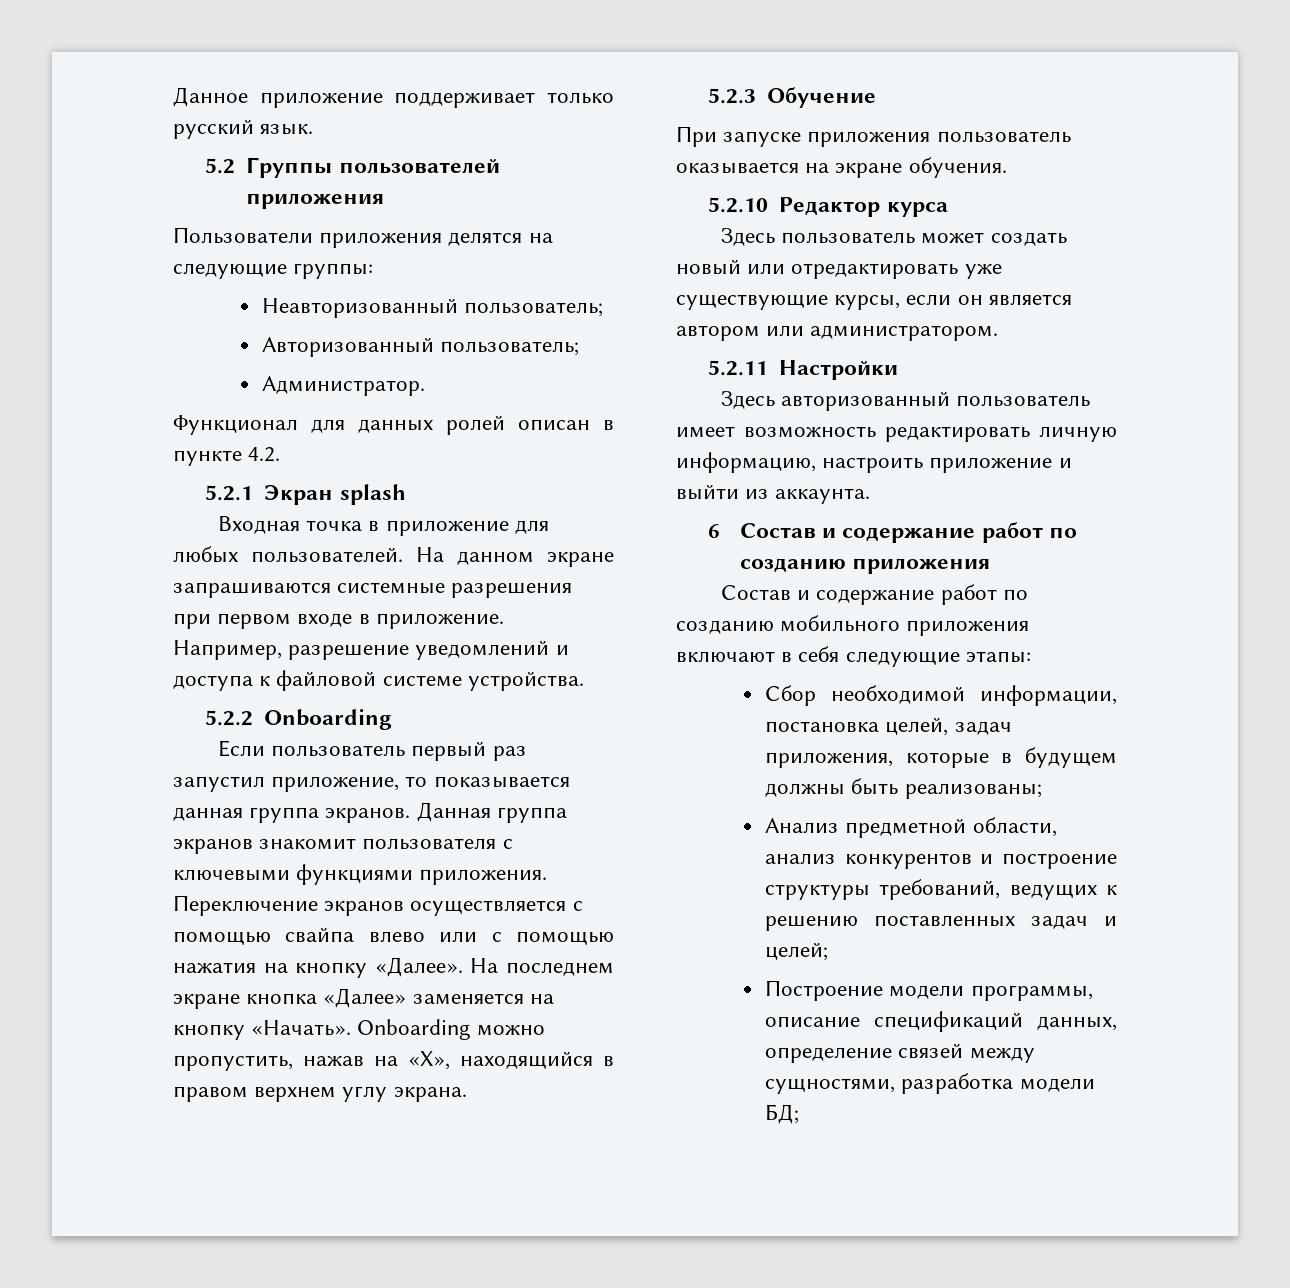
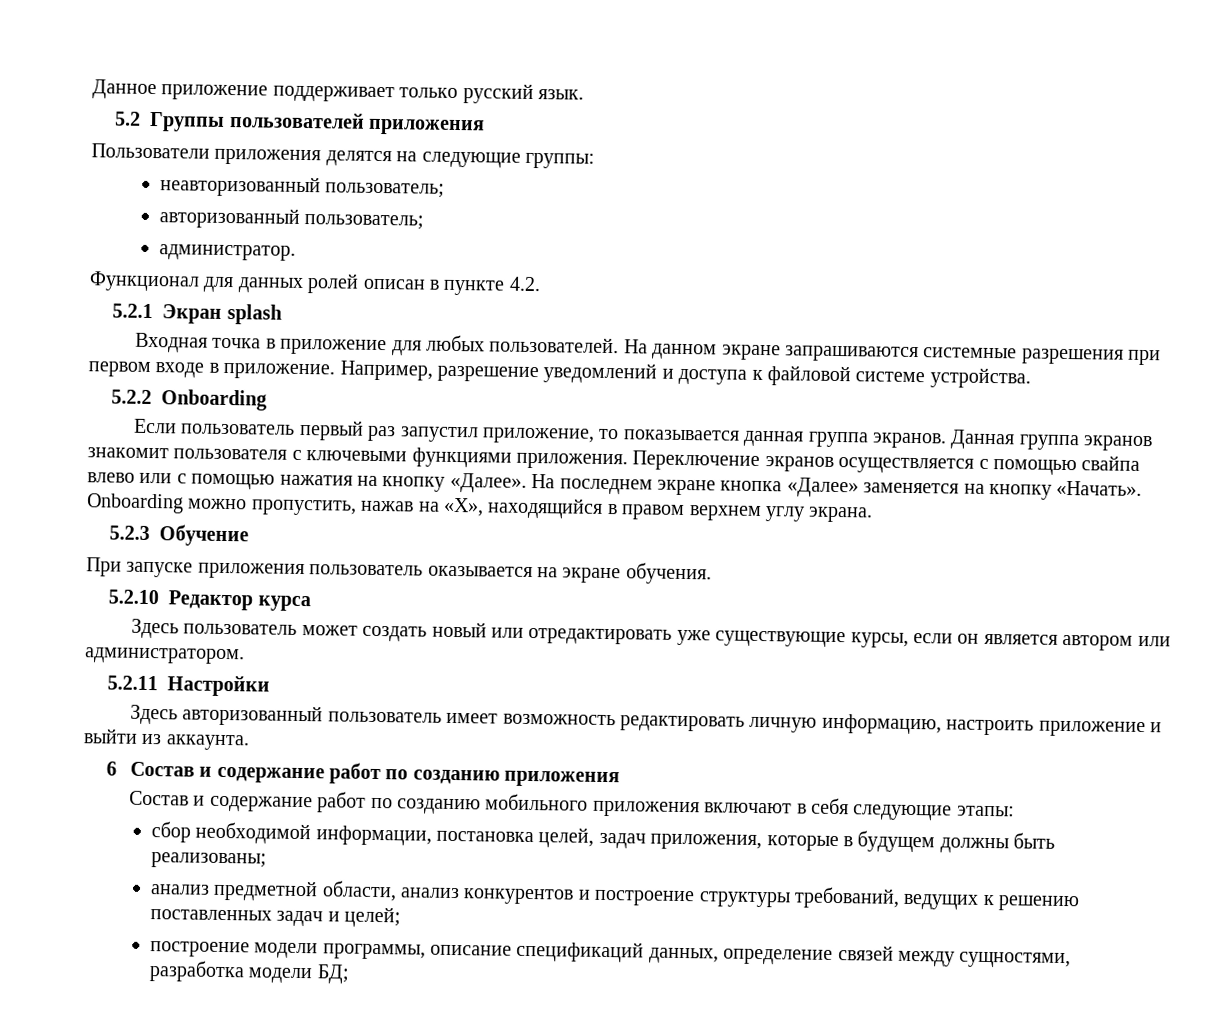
- Неавторизованный пользователь;
- Авторизованный пользователь;
- Администратор.
+ неавторизованный пользователь;
+ авторизованный пользователь;
+ администратор.
- Сбор необходимой информации, постановка целей, задач приложения, которые в будущем должны быть реализованы;
+ сбор необходимой информации, постановка целей, задач приложения, которые в будущем должны быть реализованы;
- Анализ предметной области, анализ конкурентов и построение структуры требований, ведущих к решению поставленных задач и целей;
+ анализ предметной области, анализ конкурентов и построение структуры требований, ведущих к решению поставленных задач и целей;
- Построение модели программы, описание спецификаций данных, определение связей между сущностями, разработка модели БД;
+ построение модели программы, описание спецификаций данных, определение связей между сущностями, разработка модели БД;

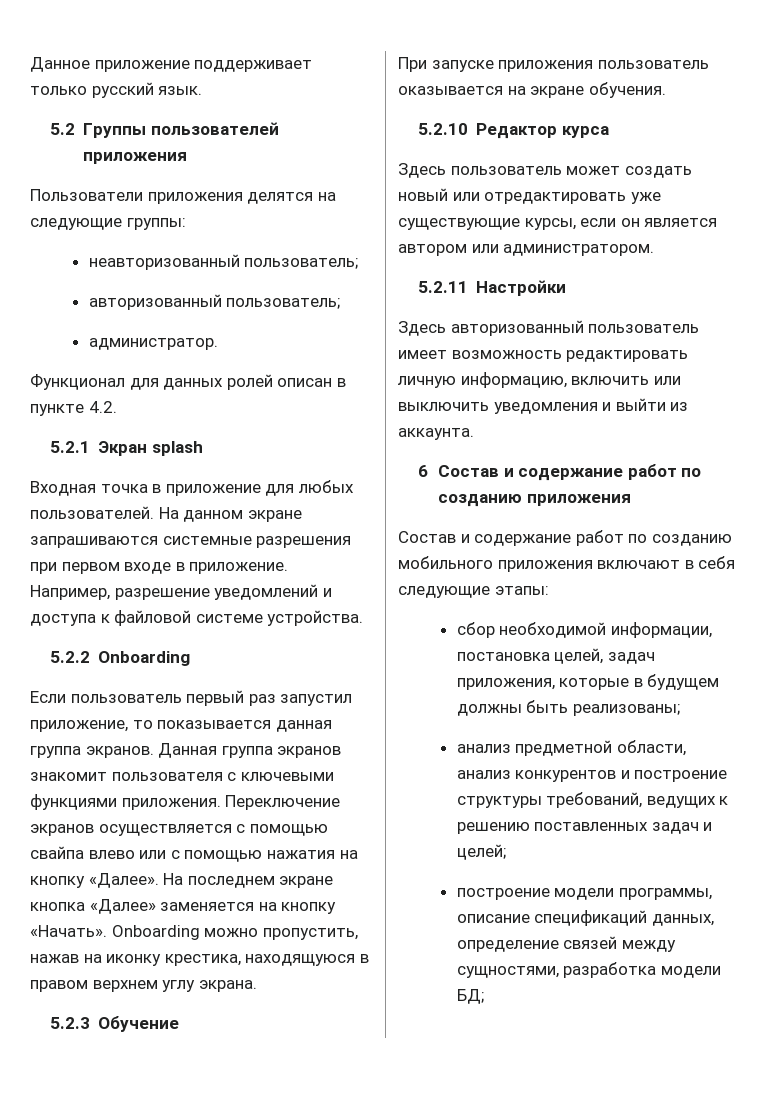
- Onboarding можно пропустить, нажав на «Х», находящийся в правом верхнем углу экрана.
+ Onboarding можно пропустить, нажав на иконку крестика, находящуюся в правом верхнем углу экрана.
- Здесь авторизованный пользователь имеет возможность редактировать личную информацию, настроить приложение и выйти из аккаунта.
+ Здесь авторизованный пользователь имеет возможность редактировать личную информацию, включить или выключить уведомления и выйти из аккаунта.

